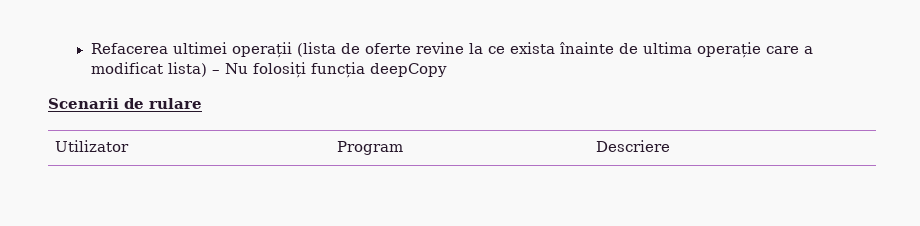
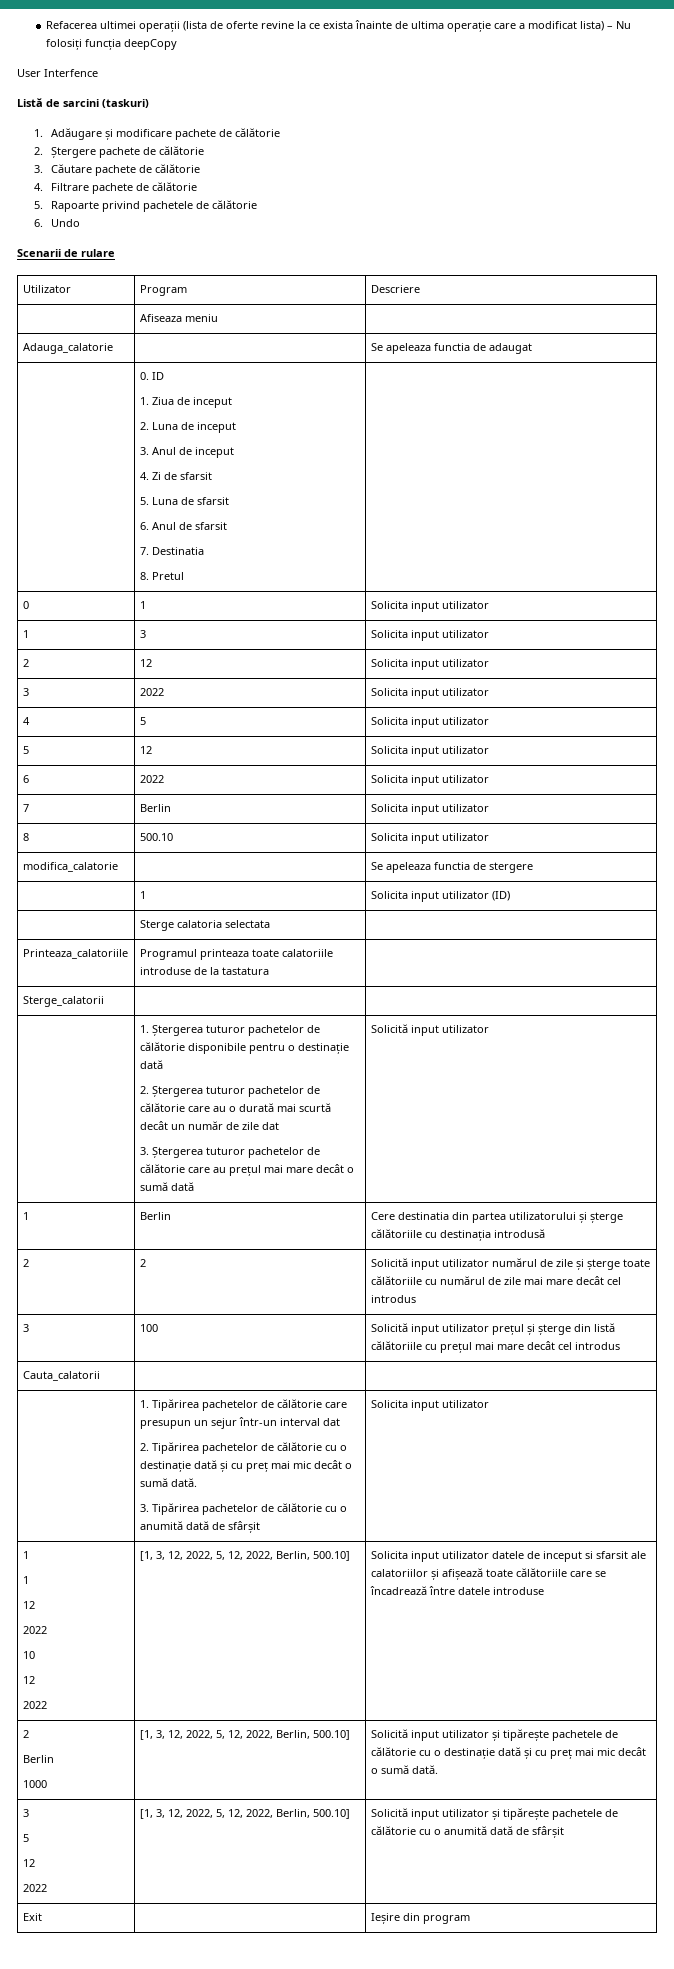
+ User Interfence
+ Listă de sarcini (taskuri)
+ 1. Adăugare și modificare pachete de călătorie
+ 2. Ștergere pachete de călătorie
+ 3. Căutare pachete de călătorie
+ 4. Filtrare pachete de călătorie
+ 5. Rapoarte privind pachetele de călătorie
+ 6. Undo
+ | Afiseaza meniu |
+ Adauga_calatorie | | Se apeleaza functia de adaugat
+ | 0. ID
+ 1. Ziua de inceput
+ 2. Luna de inceput
+ 3. Anul de inceput
+ 4. Zi de sfarsit
+ 5. Luna de sfarsit
+ 6. Anul de sfarsit
+ 7. Destinatia
+ 8. Pretul |
+ 0 | 1 | Solicita input utilizator
+ 1 | 3 | Solicita input utilizator
+ 2 | 12 | Solicita input utilizator
+ 3 | 2022 | Solicita input utilizator
+ 4 | 5 | Solicita input utilizator
+ 5 | 12 | Solicita input utilizator
+ 6 | 2022 | Solicita input utilizator
+ 7 | Berlin | Solicita input utilizator
+ 8 | 500.10 | Solicita input utilizator
+ modifica_calatorie | | Se apeleaza functia de stergere
+ | 1 | Solicita input utilizator (ID)
+ | Sterge calatoria selectata |
+ Printeaza_calatoriile | Programul printeaza toate calatoriile introduse de la tastatura |
+ Sterge_calatorii | |
+ | 1. Ștergerea tuturor pachetelor de călătorie disponibile pentru o destinație dată
+ 2. Ștergerea tuturor pachetelor de călătorie care au o durată mai scurtă decât un număr de zile dat
+ 3. Ștergerea tuturor pachetelor de călătorie care au prețul mai mare decât o sumă dată | Solicită input utilizator
+ 1 | Berlin | Cere destinatia din partea utilizatorului și șterge călătoriile cu destinația introdusă
+ 2 | 2 | Solicită input utilizator numărul de zile și șterge toate călătoriile cu numărul de zile mai mare decât cel introdus
+ 3 | 100 | Solicită input utilizator prețul și șterge din listă călătoriile cu prețul mai mare decât cel introdus
+ Cauta_calatorii | |
+ | 1. Tipărirea pachetelor de călătorie care presupun un sejur într-un interval dat
+ 2. Tipărirea pachetelor de călătorie cu o destinație dată și cu preț mai mic decât o sumă dată.
+ 3. Tipărirea pachetelor de călătorie cu o anumită dată de sfârșit | Solicita input utilizator
+ 1
+ 1
+ 12
+ 2022
+ 10
+ 12
+ 2022 | [1, 3, 12, 2022, 5, 12, 2022, Berlin, 500.10] | Solicita input utilizator datele de inceput si sfarsit ale calatoriilor și afișează toate călătoriile care se încadrează între datele introduse
+ 2
+ Berlin
+ 1000 | [1, 3, 12, 2022, 5, 12, 2022, Berlin, 500.10] | Solicită input utilizator și tipărește pachetele de călătorie cu o destinație dată și cu preț mai mic decât o sumă dată.
+ 3
+ 5
+ 12
+ 2022 | [1, 3, 12, 2022, 5, 12, 2022, Berlin, 500.10] | Solicită input utilizator și tipărește pachetele de călătorie cu o anumită dată de sfârșit
+ Exit | | Ieșire din program

